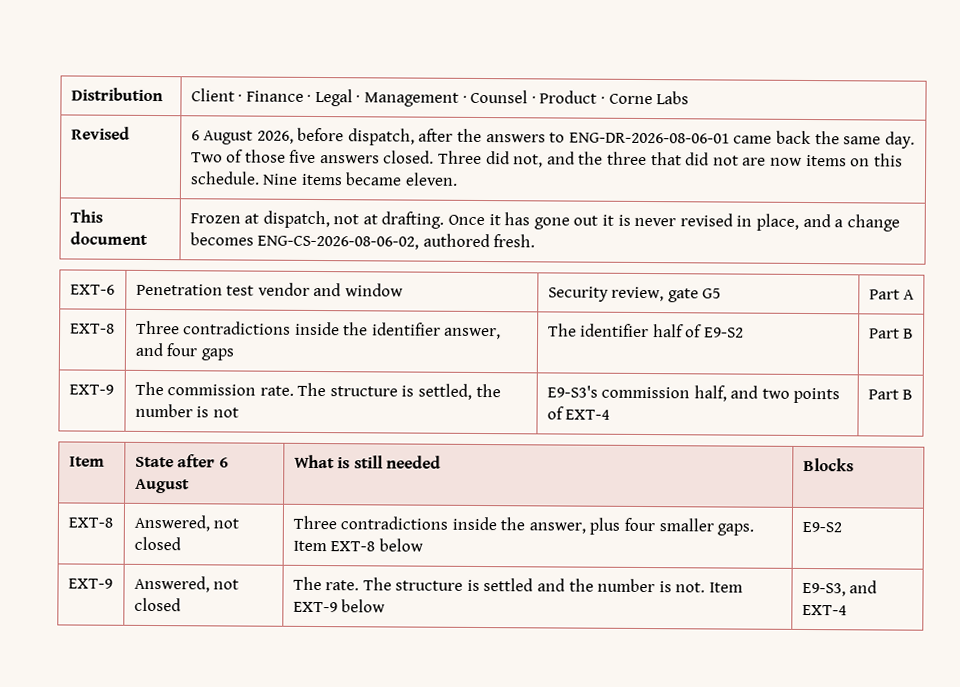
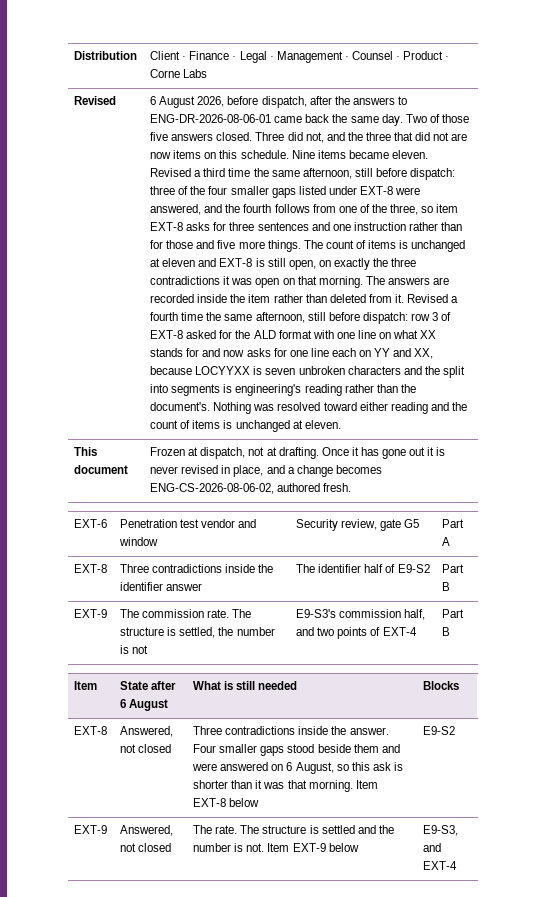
+ Revised a third time the same afternoon, still before dispatch: three of the four smaller gaps listed under EXT-8 were answered, and the fourth follows from one of the three, so item EXT-8 asks for three sentences and one instruction rather than for those and five more things. The count of items is unchanged at eleven and EXT-8 is still open, on exactly the three contradictions it was open on that morning. The answers are recorded inside the item rather than deleted from it. Revised a fourth time the same afternoon, still before dispatch: row 3 of EXT-8 asked for the ALD format with one line on what XX stands for and now asks for one line each on YY and XX, because LOCYYXX is seven unbroken characters and the split into segments is engineering's reading rather than the document's. Nothing was resolved toward either reading and the count of items is unchanged at eleven.
- EXT-8 | Three contradictions inside the identifier answer, and four gaps | The identifier half of E9-S2 | Part B
+ EXT-8 | Three contradictions inside the identifier answer | The identifier half of E9-S2 | Part B
- EXT-8 | Answered, not closed | Three contradictions inside the answer, plus four smaller gaps. Item EXT-8 below | E9-S2
+ EXT-8 | Answered, not closed | Three contradictions inside the answer. Four smaller gaps stood beside them and were answered on 6 August, so this ask is shorter than it was that morning. Item EXT-8 below | E9-S2

